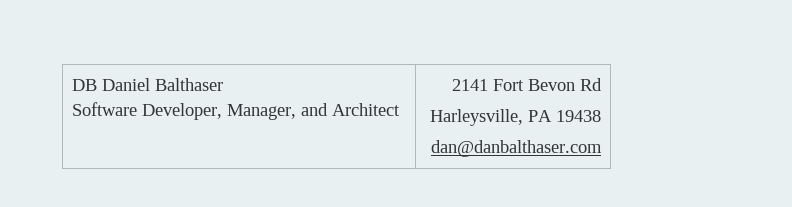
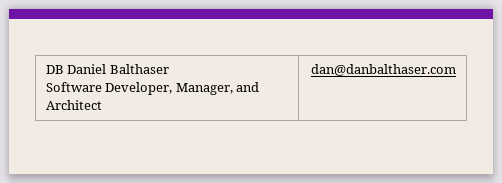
  DB Daniel Balthaser
- Software Developer, Manager, and Architect | 2141 Fort Bevon Rd
- Harleysville, PA 19438
- dan@danbalthaser.com
+ Software Developer, Manager, and Architect | dan@danbalthaser.com

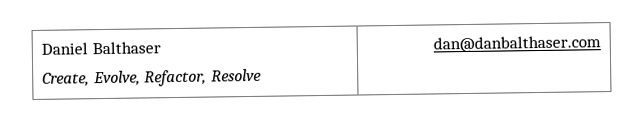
- DB Daniel Balthaser
- Software Developer, Manager, and Architect | dan@danbalthaser.com
+ Daniel Balthaser
+ Create, Evolve, Refactor, Resolve | dan@danbalthaser.com

